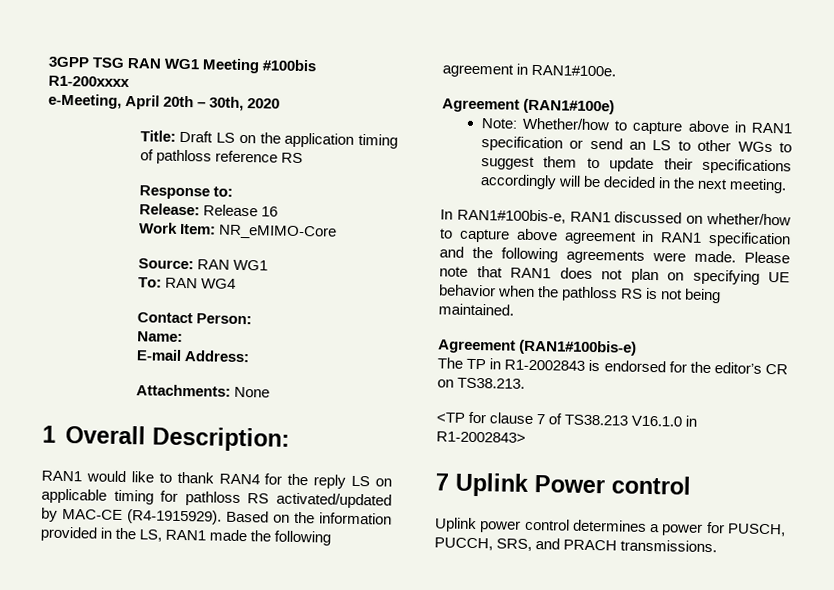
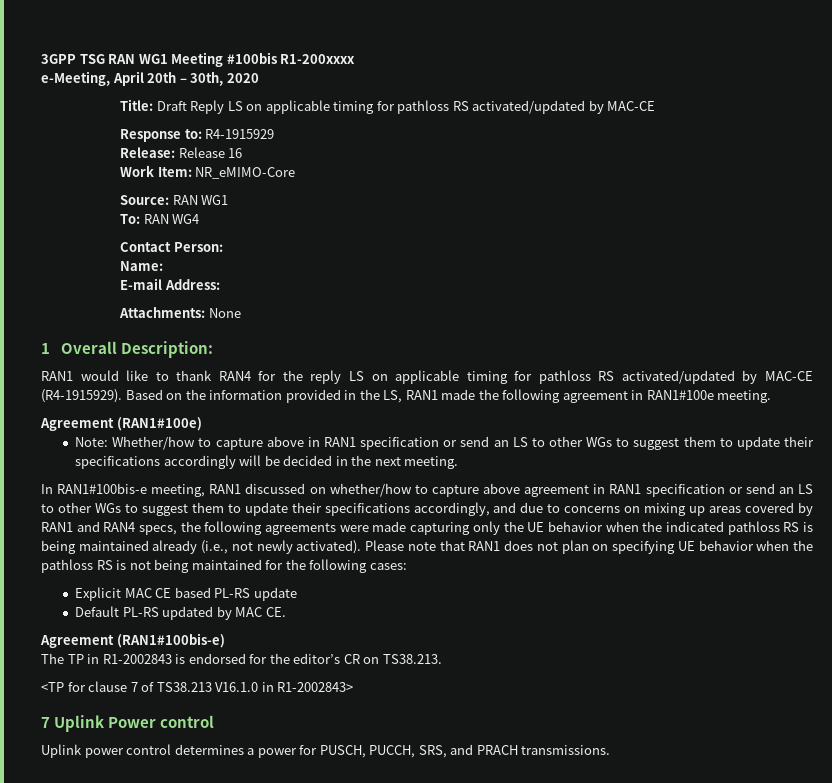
- Title: Draft LS on the application timing of pathloss reference RS
+ Title: Draft Reply LS on applicable timing for pathloss RS activated/updated by MAC-CE
- Response to:
+ Response to: R4-1915929
- Based on the information provided in the LS, RAN1 made the following agreement in RAN1#100e.
+ Based on the information provided in the LS, RAN1 made the following agreement in RAN1#100e meeting.
- In RAN1#100bis-e, RAN1 discussed on whether/how to capture above agreement in RAN1 specification and the following agreements were made.
+ In RAN1#100bis-e meeting, RAN1 discussed on whether/how to capture above agreement in RAN1 specification or send an LS to other WGs to suggest them to update their specifications accordingly, and due to concerns on mixing up areas covered by RAN1 and RAN4 specs, the following agreements were made capturing only the UE behavior when the indicated pathloss RS is being maintained already (i.e., not newly activated).
- Please note that RAN1 does not plan on specifying UE behavior when the pathloss RS is not being maintained.
+ Please note that RAN1 does not plan on specifying UE behavior when the pathloss RS is not being maintained for the following cases:
+ Explicit MAC CE based PL-RS update
+ Default PL-RS updated by MAC CE.

